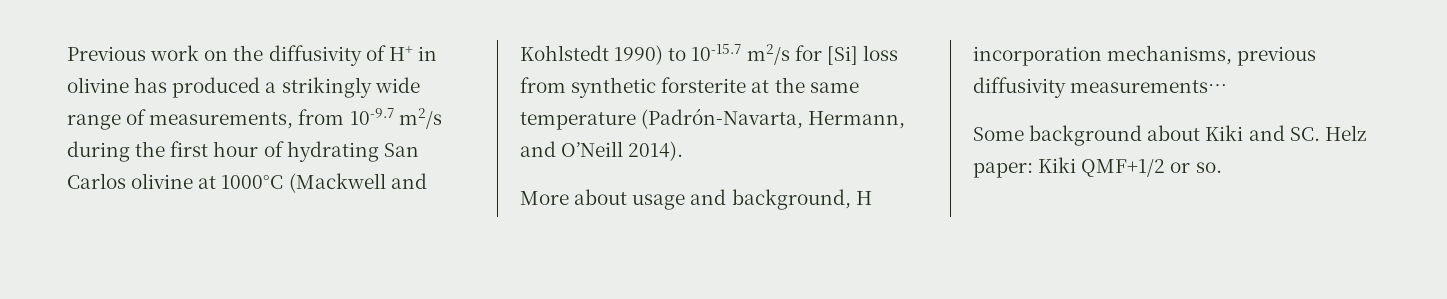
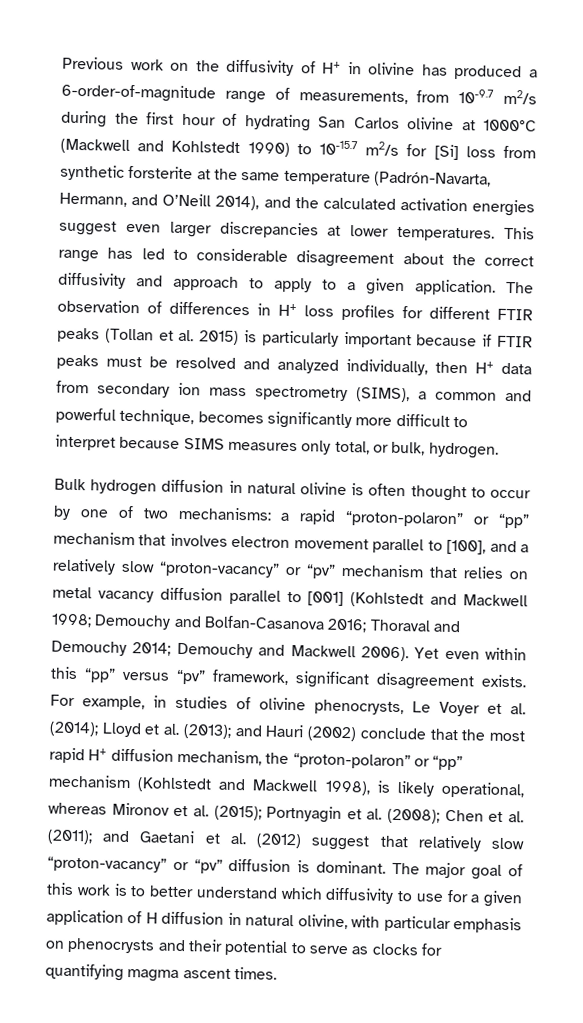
- Previous work on the diffusivity of H+ in olivine has produced a strikingly wide range of measurements, from 10-9.7 m2/s during the first hour of hydrating San Carlos olivine at 1000°C (Mackwell and Kohlstedt 1990) to 10-15.7 m2/s for [Si] loss from synthetic forsterite at the same temperature (Padrón-Navarta, Hermann, and O’Neill 2014).
- More about usage and background, H incorporation mechanisms, previous diffusivity measurements…
- Some background about Kiki and SC. Helz paper: Kiki QMF+1/2 or so.
+ Previous work on the diffusivity of H+ in olivine has produced a 6-order-of-magnitude range of measurements, from 10-9.7 m2/s during the first hour of hydrating San Carlos olivine at 1000°C (Mackwell and Kohlstedt 1990) to 10-15.7 m2/s for [Si] loss from synthetic forsterite at the same temperature (Padrón-Navarta, Hermann, and O’Neill 2014), and the calculated activation energies suggest even larger discrepancies at lower temperatures. This range has led to considerable disagreement about the correct diffusivity and approach to apply to a given application. The observation of differences in H+ loss profiles for different FTIR peaks (Tollan et al. 2015) is particularly important because if FTIR peaks must be resolved and analyzed individually, then H+ data from secondary ion mass spectrometry (SIMS), a common and powerful technique, becomes significantly more difficult to interpret because SIMS measures only total, or bulk, hydrogen.
+ Bulk hydrogen diffusion in natural olivine is often thought to occur by one of two mechanisms: a rapid “proton-polaron” or “pp” mechanism that involves electron movement parallel to [100], and a relatively slow “proton-vacancy” or “pv” mechanism that relies on metal vacancy diffusion parallel to [001] (Kohlstedt and Mackwell 1998; Demouchy and Bolfan-Casanova 2016; Thoraval and Demouchy 2014; Demouchy and Mackwell 2006). Yet even within this “pp” versus “pv” framework, significant disagreement exists. For example, in studies of olivine phenocrysts, Le Voyer et al. (2014); Lloyd et al. (2013); and Hauri (2002) conclude that the most rapid H+ diffusion mechanism, the “proton-polaron” or “pp” mechanism (Kohlstedt and Mackwell 1998), is likely operational, whereas Mironov et al. (2015); Portnyagin et al. (2008); Chen et al. (2011); and Gaetani et al. (2012) suggest that relatively slow “proton-vacancy” or “pv” diffusion is dominant. The major goal of this work is to better understand which diffusivity to use for a given application of H diffusion in natural olivine, with particular emphasis on phenocrysts and their potential to serve as clocks for quantifying magma ascent times.

